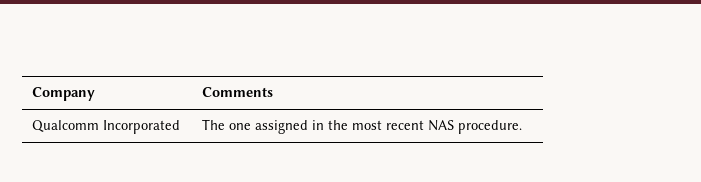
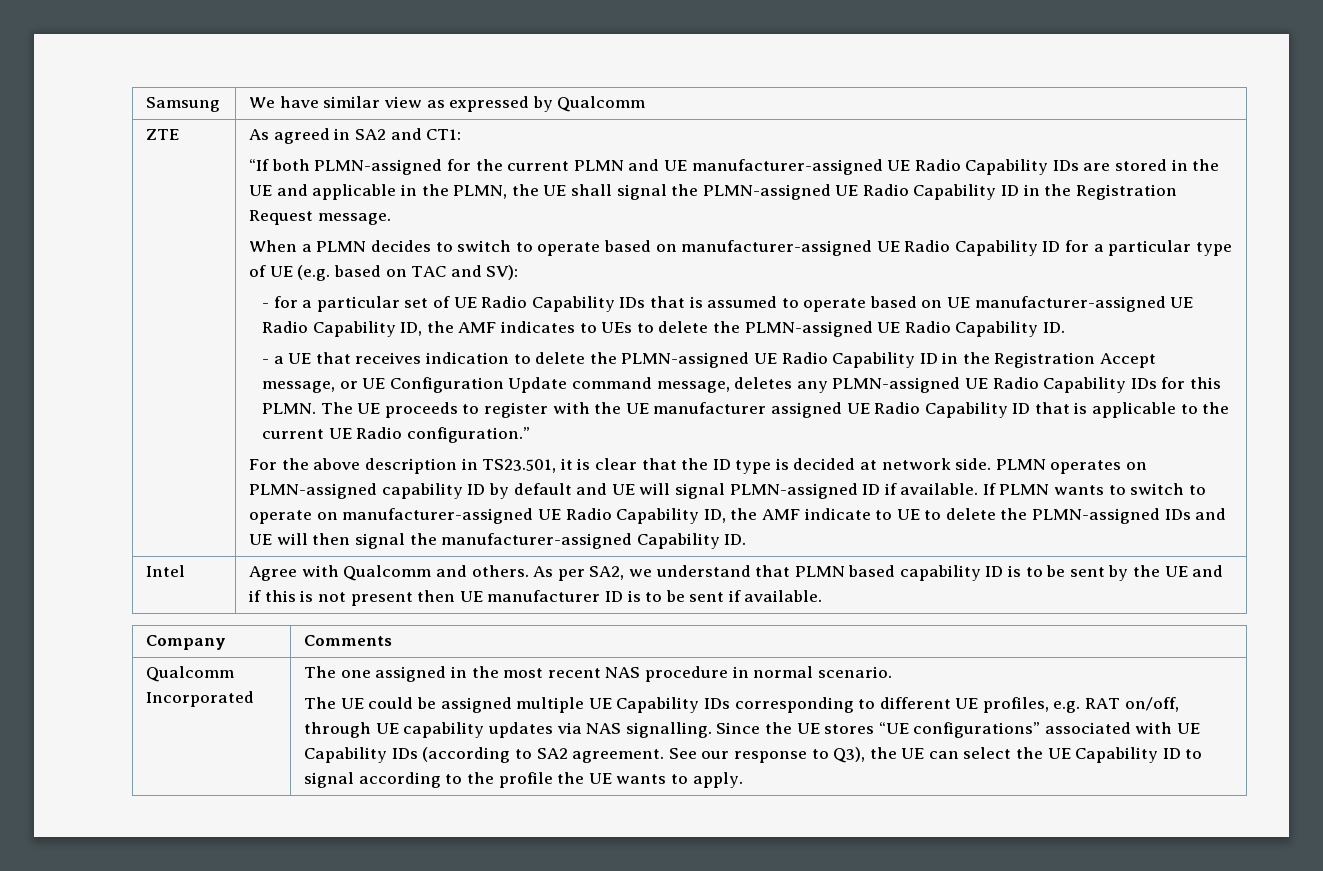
+ Samsung | We have similar view as expressed by Qualcomm
+ ZTE | As agreed in SA2 and CT1:
+ “If both PLMN-assigned for the current PLMN and UE manufacturer-assigned UE Radio Capability IDs are stored in the UE and applicable in the PLMN, the UE shall signal the PLMN-assigned UE Radio Capability ID in the Registration Request message.
+ When a PLMN decides to switch to operate based on manufacturer-assigned UE Radio Capability ID for a particular type of UE (e.g. based on TAC and SV):
+ - for a particular set of UE Radio Capability IDs that is assumed to operate based on UE manufacturer-assigned UE Radio Capability ID, the AMF indicates to UEs to delete the PLMN-assigned UE Radio Capability ID.
+ - a UE that receives indication to delete the PLMN-assigned UE Radio Capability ID in the Registration Accept message, or UE Configuration Update command message, deletes any PLMN-assigned UE Radio Capability IDs for this PLMN. The UE proceeds to register with the UE manufacturer assigned UE Radio Capability ID that is applicable to the current UE Radio configuration.”
+ For the above description in TS23.501, it is clear that the ID type is decided at network side. PLMN operates on PLMN-assigned capability ID by default and UE will signal PLMN-assigned ID if available. If PLMN wants to switch to operate on manufacturer-assigned UE Radio Capability ID, the AMF indicate to UE to delete the PLMN-assigned IDs and UE will then signal the manufacturer-assigned Capability ID.
+ Intel | Agree with Qualcomm and others. As per SA2, we understand that PLMN based capability ID is to be sent by the UE and if this is not present then UE manufacturer ID is to be sent if available.
- The one assigned in the most recent NAS procedure.
+ The one assigned in the most recent NAS procedure in normal scenario.
+ The UE could be assigned multiple UE Capability IDs corresponding to different UE profiles, e.g. RAT on/off, through UE capability updates via NAS signalling. Since the UE stores “UE configurations” associated with UE Capability IDs (according to SA2 agreement. See our response to Q3), the UE can select the UE Capability ID to signal according to the profile the UE wants to apply.

